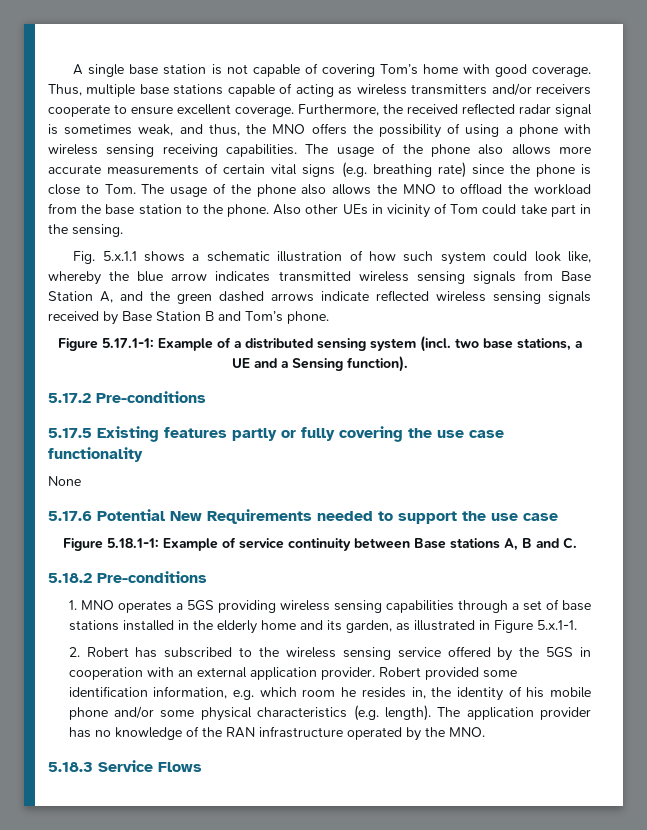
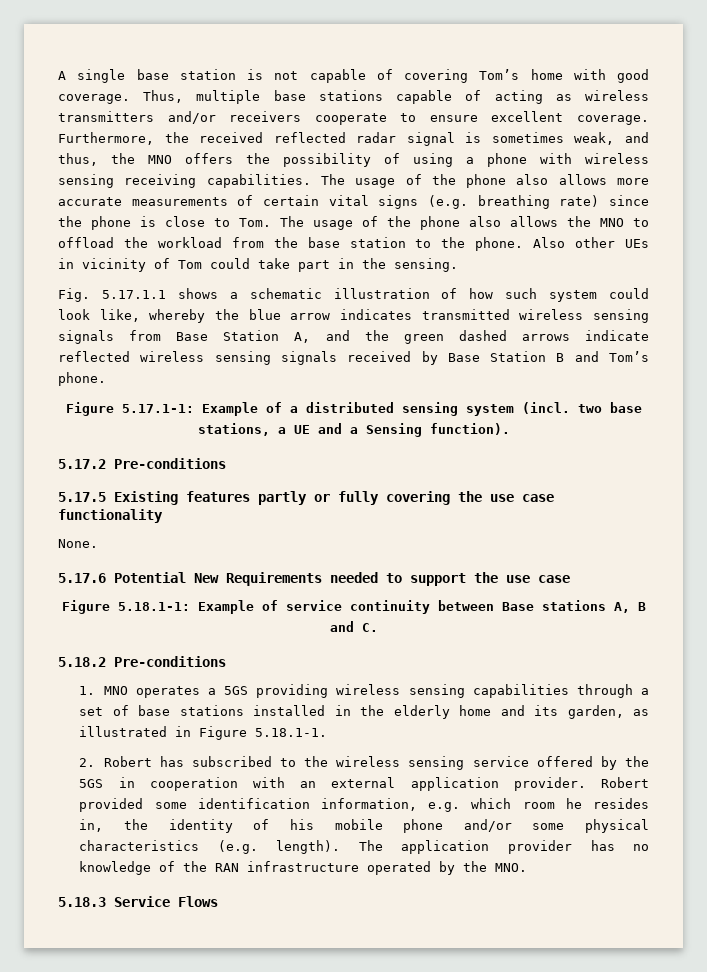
- Fig. 5.x.1.1 shows a schematic illustration of how such system could look like, whereby the blue arrow indicates transmitted wireless sensing signals from Base Station A, and the green dashed arrows indicate reflected wireless sensing signals received by Base Station B and Tom’s phone.
+ Fig. 5.17.1.1 shows a schematic illustration of how such system could look like, whereby the blue arrow indicates transmitted wireless sensing signals from Base Station A, and the green dashed arrows indicate reflected wireless sensing signals received by Base Station B and Tom’s phone.
- None
+ None.
- 1. MNO operates a 5GS providing wireless sensing capabilities through a set of base stations installed in the elderly home and its garden, as illustrated in Figure 5.x.1-1.
+ 1. MNO operates a 5GS providing wireless sensing capabilities through a set of base stations installed in the elderly home and its garden, as illustrated in Figure 5.18.1-1.

